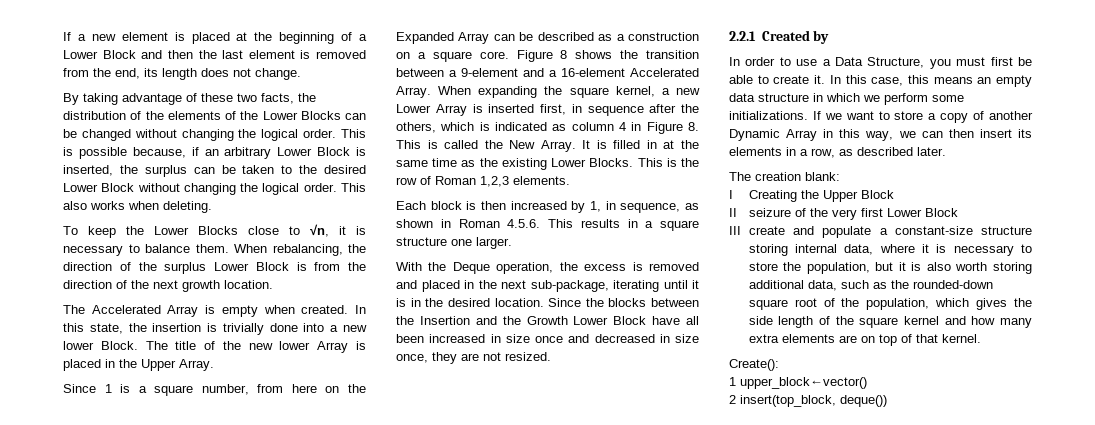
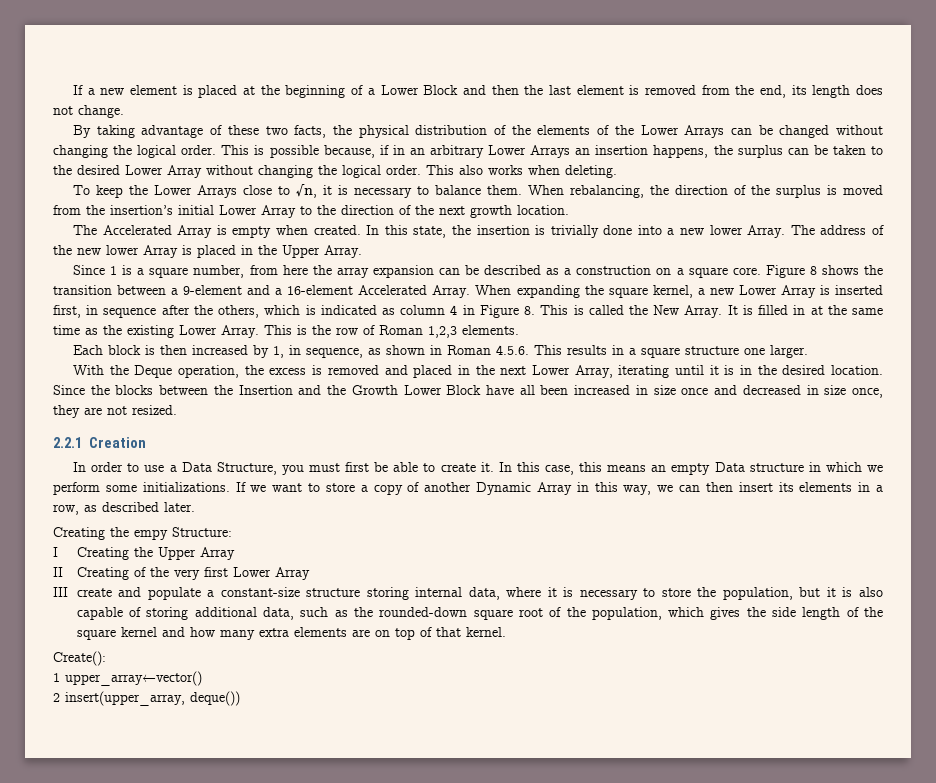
- By taking advantage of these two facts, the distribution of the elements of the Lower Blocks can be changed without changing the logical order.
+ By taking advantage of these two facts, the physical distribution of the elements of the Lower Arrays can be changed without changing the logical order.
- This is possible because, if an arbitrary Lower Block is inserted, the surplus can be taken to the desired Lower Block without changing the logical order.
+ This is possible because, if in an arbitrary Lower Arrays an insertion happens, the surplus can be taken to the desired Lower Array without changing the logical order.
- To keep the Lower Blocks close to √n, it is necessary to balance them.
+ To keep the Lower Arrays close to √n, it is necessary to balance them.
- When rebalancing, the direction of the surplus Lower Block is from the direction of the next growth location.
+ When rebalancing, the direction of the surplus is moved from the insertion’s initial Lower Array to the direction of the next growth location.
- In this state, the insertion is trivially done into a new lower Block. The title of the new lower Array is placed in the Upper Array.
+ In this state, the insertion is trivially done into a new lower Array. The address of the new lower Array is placed in the Upper Array.
- Since 1 is a square number, from here on the Expanded Array can be described as a construction on a square core.
+ Since 1 is a square number, from here the array expansion can be described as a construction on a square core.
- It is filled in at the same time as the existing Lower Blocks.
+ It is filled in at the same time as the existing Lower Array.
- With the Deque operation, the excess is removed and placed in the next sub-package, iterating until it is in the desired location.
+ With the Deque operation, the excess is removed and placed in the next Lower Array, iterating until it is in the desired location.
- 2.2.1 Created by
+ 2.2.1 Creation
- In this case, this means an empty data structure in which we perform some initializations.
+ In this case, this means an empty Data structure in which we perform some initializations.
- The creation blank:
+ Creating the empy Structure:
- I Creating the Upper Block
+ I Creating the Upper Array
- II seizure of the very first Lower Block
+ II Creating of the very first Lower Array
- III create and populate a constant-size structure storing internal data, where it is necessary to store the population, but it is also worth storing additional data, such as the rounded-down square root of the population, which gives the side length of the square kernel and how many extra elements are on top of that kernel.
+ III create and populate a constant-size structure storing internal data, where it is necessary to store the population, but it is also capable of storing additional data, such as the rounded-down square root of the population, which gives the side length of the square kernel and how many extra elements are on top of that kernel.
- 1 upper_block←vector()
+ 1 upper_array←vector()
- 2 insert(top_block, deque())
+ 2 insert(upper_array, deque())

